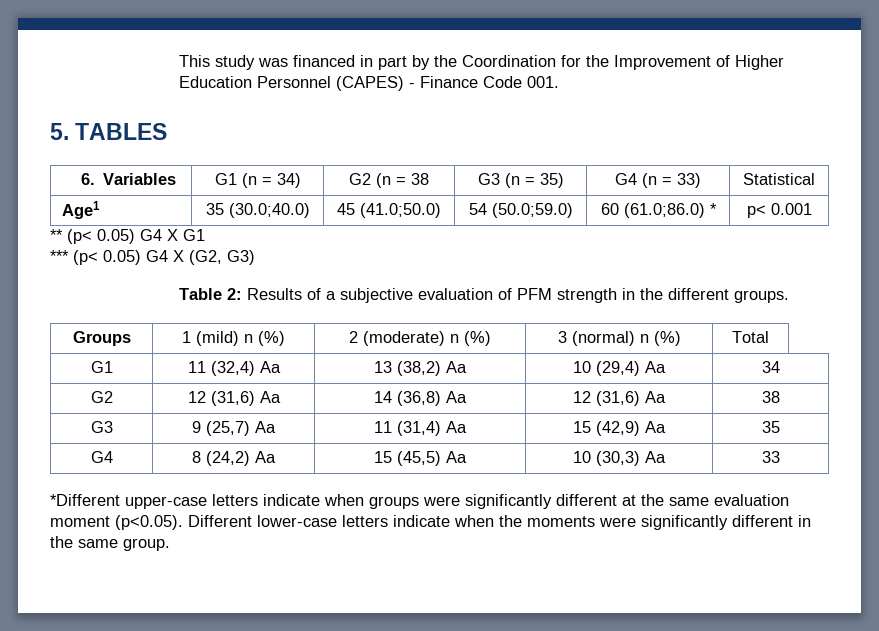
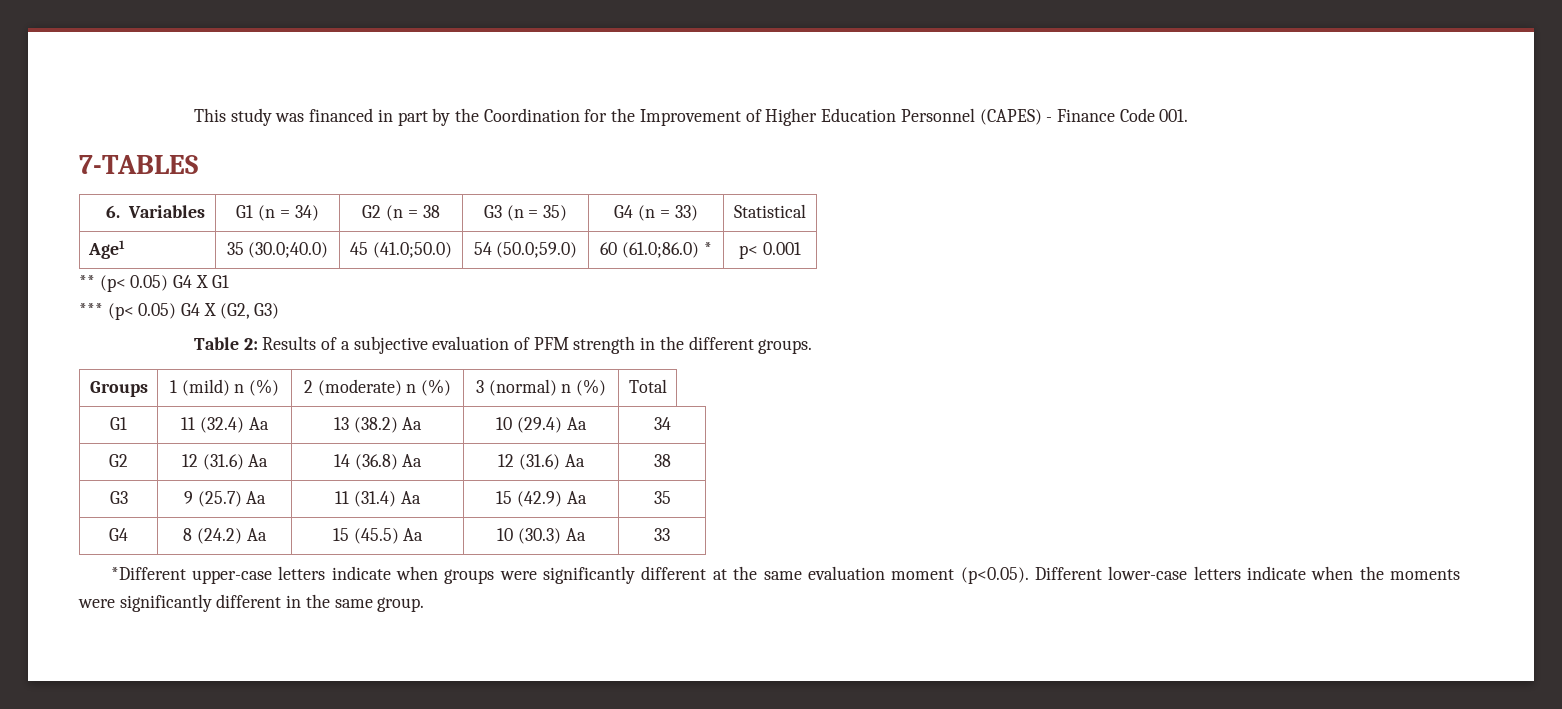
- 5. TABLES
+ 7-TABLES
- G1 | 11 (32,4) Aa | 13 (38,2) Aa | 10 (29,4) Aa | 34
+ G1 | 11 (32.4) Aa | 13 (38.2) Aa | 10 (29.4) Aa | 34
- G2 | 12 (31,6) Aa | 14 (36,8) Aa | 12 (31,6) Aa | 38
+ G2 | 12 (31.6) Aa | 14 (36.8) Aa | 12 (31.6) Aa | 38
- G3 | 9 (25,7) Aa | 11 (31,4) Aa | 15 (42,9) Aa | 35
+ G3 | 9 (25.7) Aa | 11 (31.4) Aa | 15 (42.9) Aa | 35
- G4 | 8 (24,2) Aa | 15 (45,5) Aa | 10 (30,3) Aa | 33
+ G4 | 8 (24.2) Aa | 15 (45.5) Aa | 10 (30.3) Aa | 33

